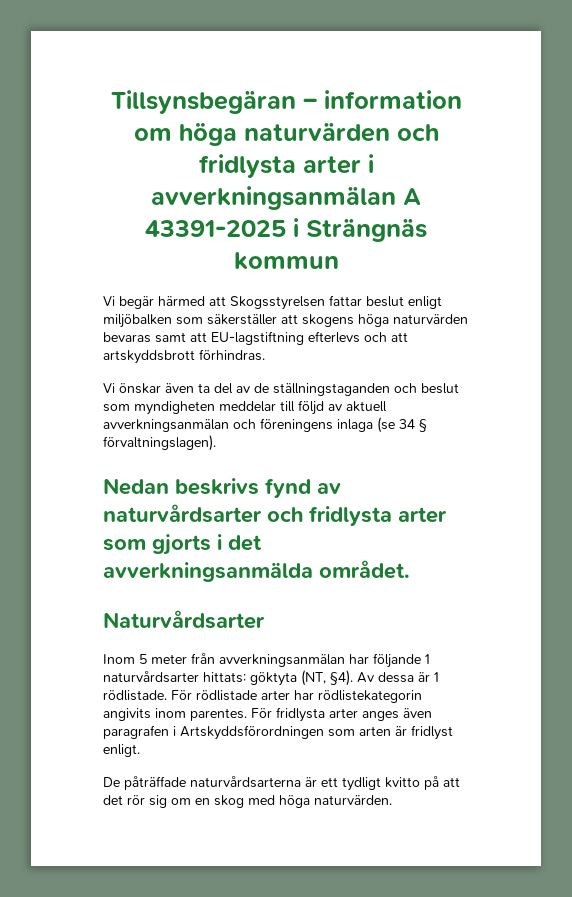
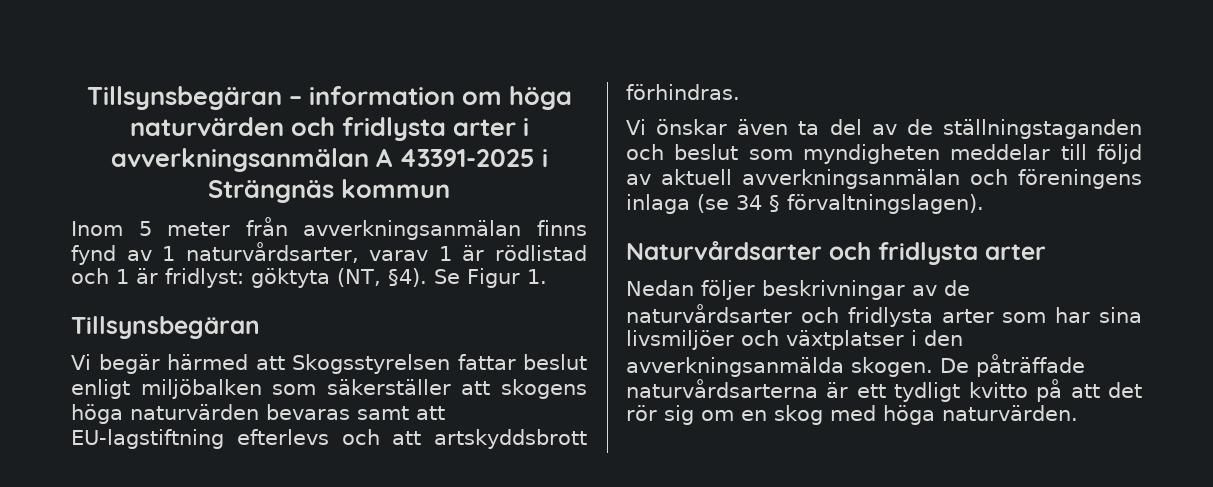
+ Inom 5 meter från avverkningsanmälan finns fynd av 1 naturvårdsarter, varav 1 är rödlistad och 1 är fridlyst: göktyta (NT, §4). Se Figur 1.
+ Tillsynsbegäran
- Nedan beskrivs fynd av naturvårdsarter och fridlysta arter som gjorts i det avverkningsanmälda området.
- Naturvårdsarter
- Inom 5 meter från avverkningsanmälan har följande 1 naturvårdsarter hittats: göktyta (NT, §4). Av dessa är 1 rödlistade. För rödlistade arter har rödlistekategorin angivits inom parentes. För fridlysta arter anges även paragrafen i Artskyddsförordningen som arten är fridlyst enligt.
- De påträffade naturvårdsarterna är ett tydligt kvitto på att det rör sig om en skog med höga naturvärden.
+ Naturvårdsarter och fridlysta arter
+ Nedan följer beskrivningar av de naturvårdsarter och fridlysta arter som har sina livsmiljöer och växtplatser i den avverkningsanmälda skogen. De påträffade naturvårdsarterna är ett tydligt kvitto på att det rör sig om en skog med höga naturvärden.

